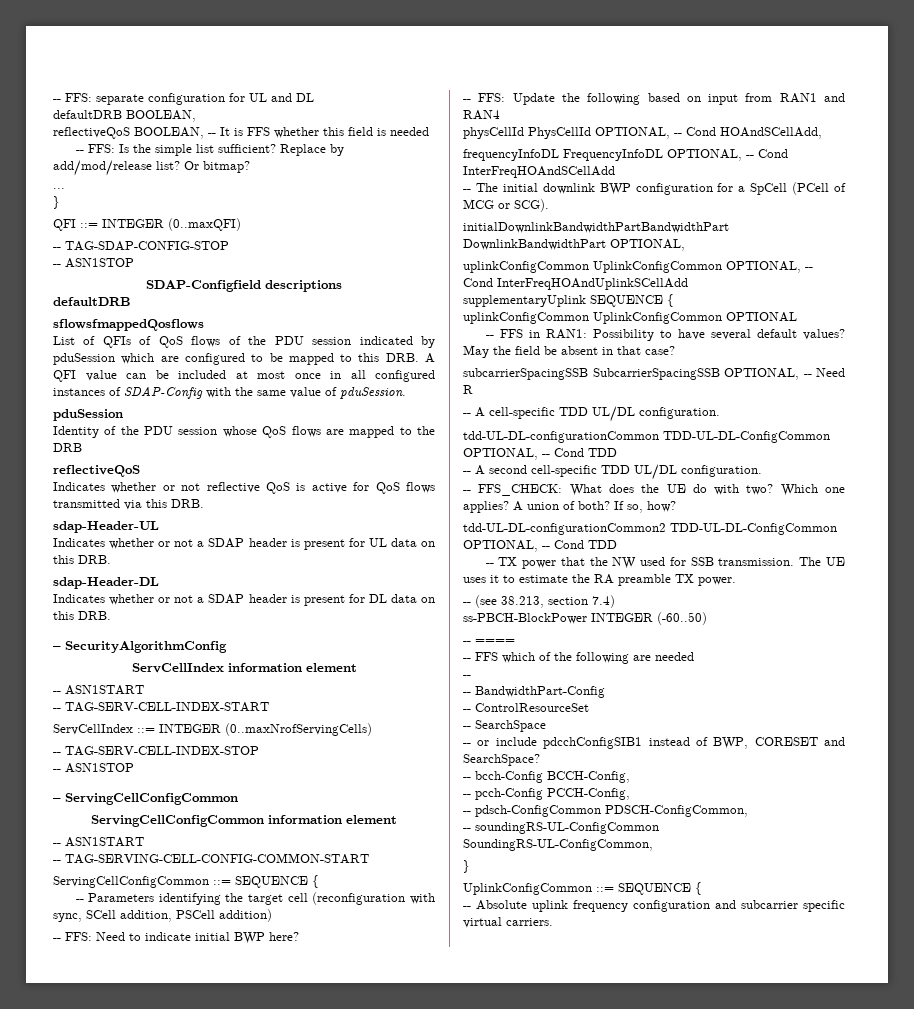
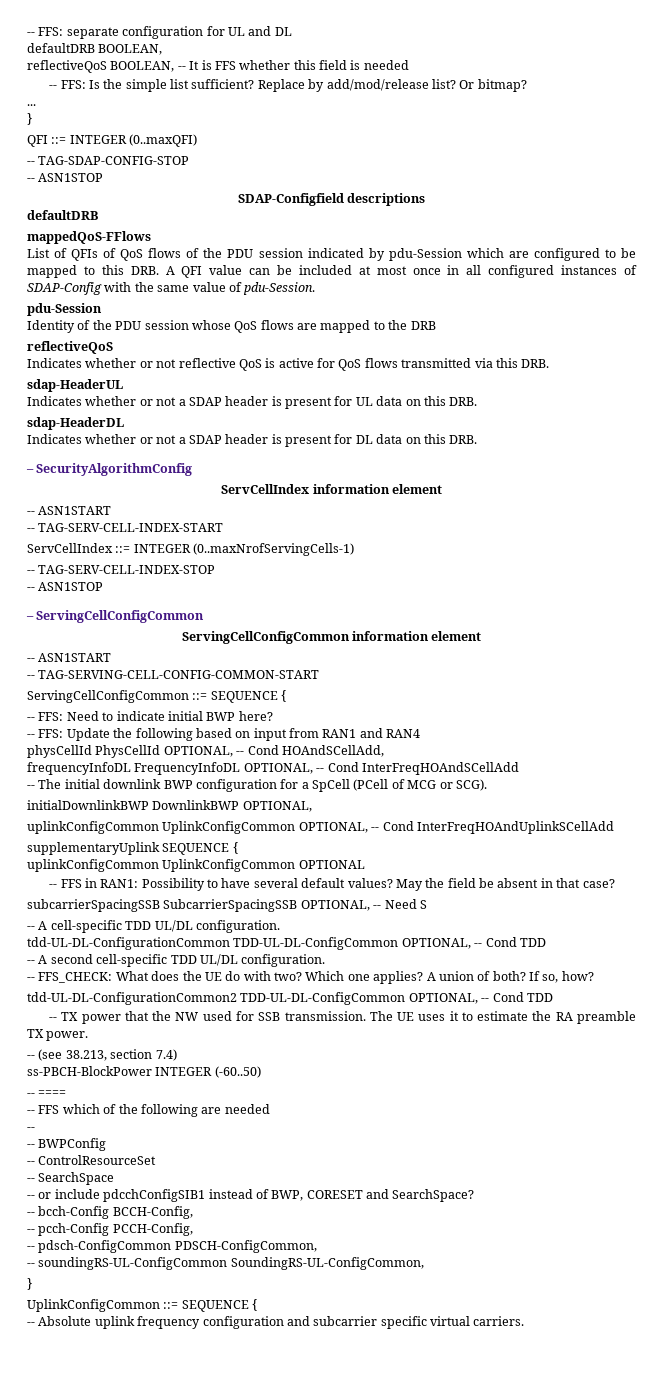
- sflowsfmappedQosflows
+ mappedQoS-FFlows
- List of QFIs of QoS flows of the PDU session indicated by pduSession which are configured to be mapped to this DRB. A QFI value can be included at most once in all configured instances of SDAP-Config with the same value of pduSession.
- pduSession
+ List of QFIs of QoS flows of the PDU session indicated by pdu-Session which are configured to be mapped to this DRB. A QFI value can be included at most once in all configured instances of SDAP-Config with the same value of pdu-Session.
+ pdu-Session
- sdap-Header-UL
+ sdap-HeaderUL
- sdap-Header-DL
+ sdap-HeaderDL
- ServCellIndex ::= INTEGER (0..maxNrofServingCells)
+ ServCellIndex ::= INTEGER (0..maxNrofServingCells-1)
- -- Parameters identifying the target cell (reconfiguration with sync, SCell addition, PSCell addition)
- initialDownlinkBandwidthPartBandwidthPart DownlinkBandwidthPart OPTIONAL,
+ initialDownlinkBWP DownlinkBWP OPTIONAL,
- subcarrierSpacingSSB SubcarrierSpacingSSB OPTIONAL, -- Need R
+ subcarrierSpacingSSB SubcarrierSpacingSSB OPTIONAL, -- Need S
- tdd-UL-DL-configurationCommon TDD-UL-DL-ConfigCommon OPTIONAL, -- Cond TDD
+ tdd-UL-DL-ConfigurationCommon TDD-UL-DL-ConfigCommon OPTIONAL, -- Cond TDD
- tdd-UL-DL-configurationCommon2 TDD-UL-DL-ConfigCommon OPTIONAL, -- Cond TDD
+ tdd-UL-DL-ConfigurationCommon2 TDD-UL-DL-ConfigCommon OPTIONAL, -- Cond TDD
- -- BandwidthPart-Config
+ -- BWPConfig

